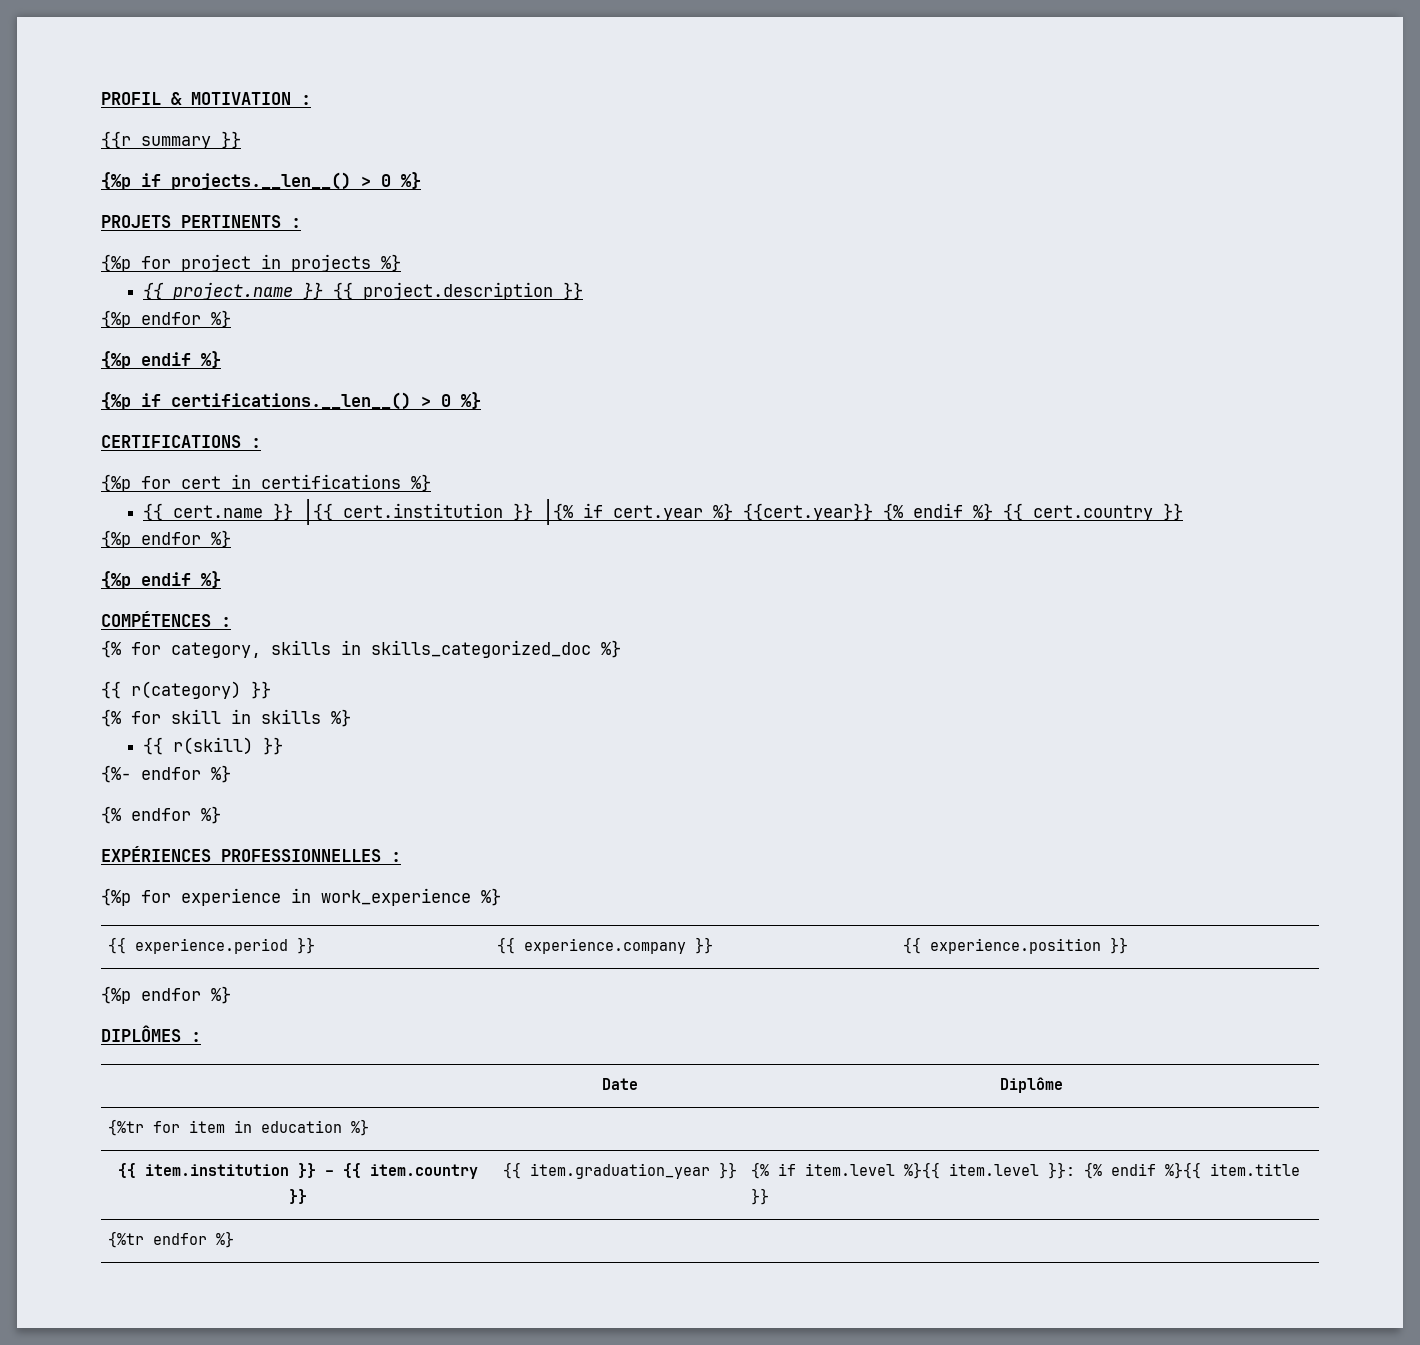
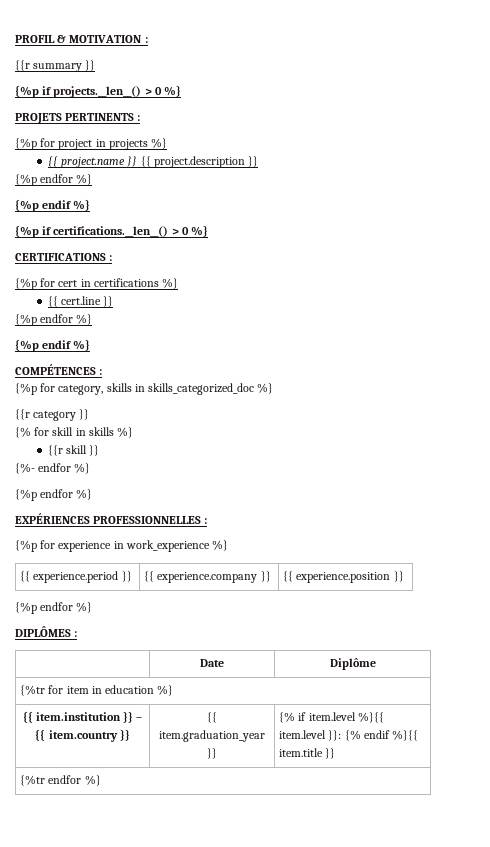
- {{ cert.name }} │{{ cert.institution }} │{% if cert.year %} {{cert.year}} {% endif %} {{ cert.country }}
+ {{ cert.line }}
- {% for category, skills in skills_categorized_doc %}
+ {%p for category, skills in skills_categorized_doc %}
- {{ r(category) }}
+ {{r category }}
- {{ r(skill) }}
+ {{r skill }}
  {%- endfor %}
- {% endfor %}
+ {%p endfor %}

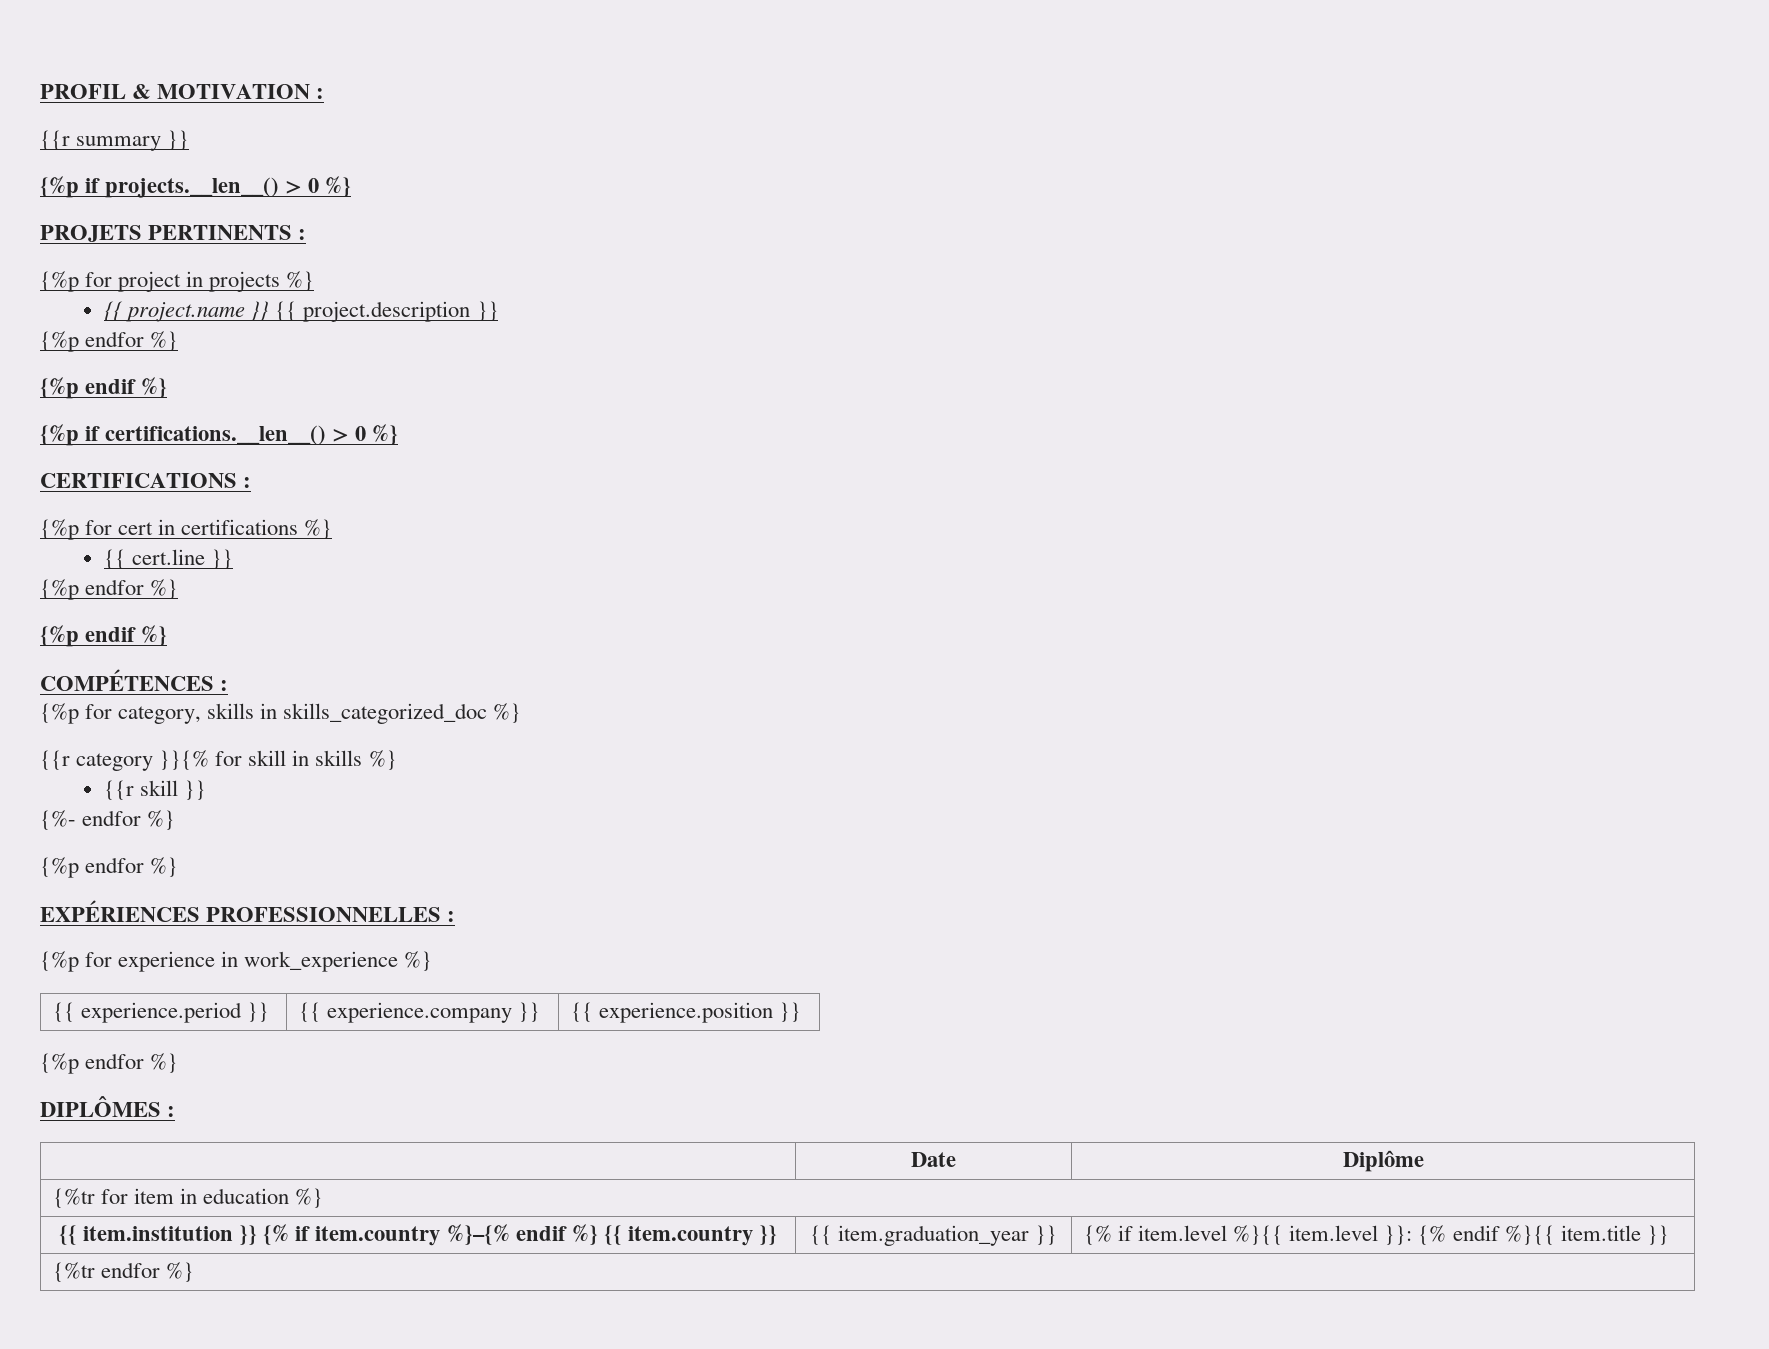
- {{r category }}
- {% for skill in skills %}
+ {{r category }}{% for skill in skills %}
- {{ item.institution }} – {{ item.country }} | {{ item.graduation_year }} | {% if item.level %}{{ item.level }}: {% endif %}{{ item.title }}
+ {{ item.institution }} {% if item.country %}–{% endif %} {{ item.country }} | {{ item.graduation_year }} | {% if item.level %}{{ item.level }}: {% endif %}{{ item.title }}

